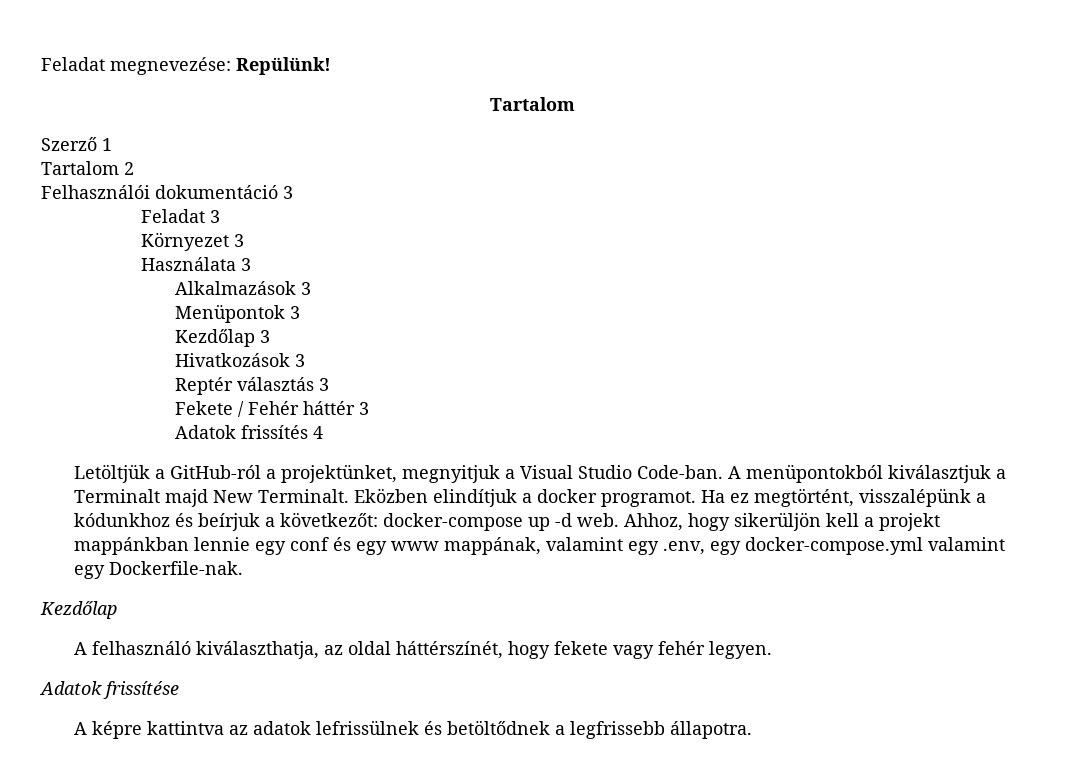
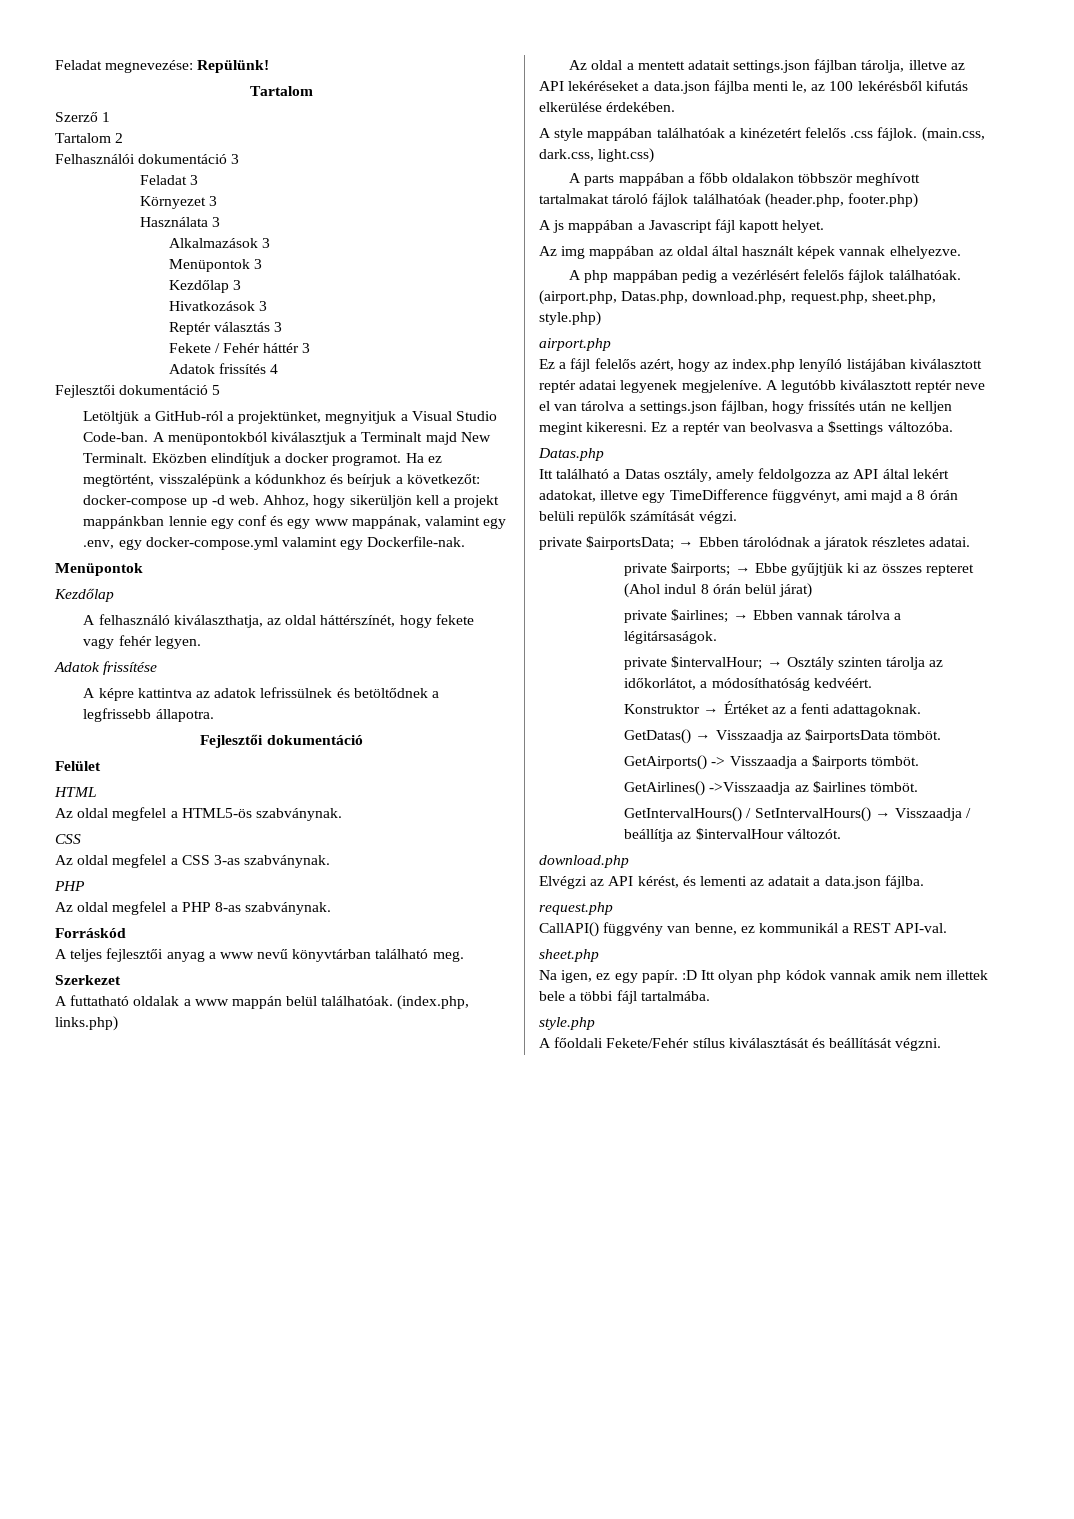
+ Fejlesztői dokumentáció 5
  Ahhoz, hogy sikerüljön kell a projekt mappánkban lennie egy conf és egy www mappának, valamint egy .env, egy docker-compose.yml valamint egy Dockerfile-nak.
+ Menüpontok
  A képre kattintva az adatok lefrissülnek és betöltődnek a legfrissebb állapotra.
+ Fejlesztői dokumentáció
+ Felület
+ HTML
+ Az oldal megfelel a HTML5-ös szabványnak.
+ CSS
+ Az oldal megfelel a CSS 3-as szabványnak.
+ PHP
+ Az oldal megfelel a PHP 8-as szabványnak.
+ Forráskód
+ A teljes fejlesztői anyag a www nevű könyvtárban található meg.
+ Szerkezet
+ A futtatható oldalak a www mappán belül találhatóak. (index.php, links.php)
+ Az oldal a mentett adatait settings.json fájlban tárolja, illetve az API lekéréseket a data.json fájlba menti le, az 100 lekérésből kifutás elkerülése érdekében.
+ A style mappában találhatóak a kinézetért felelős .css fájlok. (main.css, dark.css, light.css)
+ A parts mappában a főbb oldalakon többször meghívott tartalmakat tároló fájlok találhatóak (header.php, footer.php)
+ A js mappában a Javascript fájl kapott helyet.
+ Az img mappában az oldal által használt képek vannak elhelyezve.
+ A php mappában pedig a vezérlésért felelős fájlok találhatóak. (airport.php, Datas.php, download.php, request.php, sheet.php, style.php)
+ airport.php
+ Ez a fájl felelős azért, hogy az index.php lenyíló listájában kiválasztott reptér adatai legyenek megjeleníve. A legutóbb kiválasztott reptér neve el van tárolva a settings.json fájlban, hogy frissítés után ne kelljen megint kikeresni. Ez a reptér van beolvasva a $settings változóba.
+ Datas.php
+ Itt található a Datas osztály, amely feldolgozza az API által lekért adatokat, illetve egy TimeDifference függvényt, ami majd a 8 órán belüli repülők számítását végzi.
+ private $airportsData; → Ebben tárolódnak a járatok részletes adatai.
+ private $airports; → Ebbe gyűjtjük ki az összes repteret (Ahol indul 8 órán belül járat)
+ private $airlines; → Ebben vannak tárolva a légitársaságok.
+ private $intervalHour; → Osztály szinten tárolja az időkorlátot, a módosíthatóság kedvéért.
+ Konstruktor → Értéket az a fenti adattagoknak.
+ GetDatas() → Visszaadja az $airportsData tömböt.
+ GetAirports() -> Visszaadja a $airports tömböt.
+ GetAirlines() ->Visszaadja az $airlines tömböt.
+ GetIntervalHours() / SetIntervalHours() → Visszaadja / beállítja az $intervalHour változót.
+ download.php
+ Elvégzi az API kérést, és lementi az adatait a data.json fájlba.
+ request.php
+ CallAPI() függvény van benne, ez kommunikál a REST API-val.
+ sheet.php
+ Na igen, ez egy papír. :D Itt olyan php kódok vannak amik nem illettek bele a többi fájl tartalmába.
+ style.php
+ A főoldali Fekete/Fehér stílus kiválasztását és beállítását végzni.

